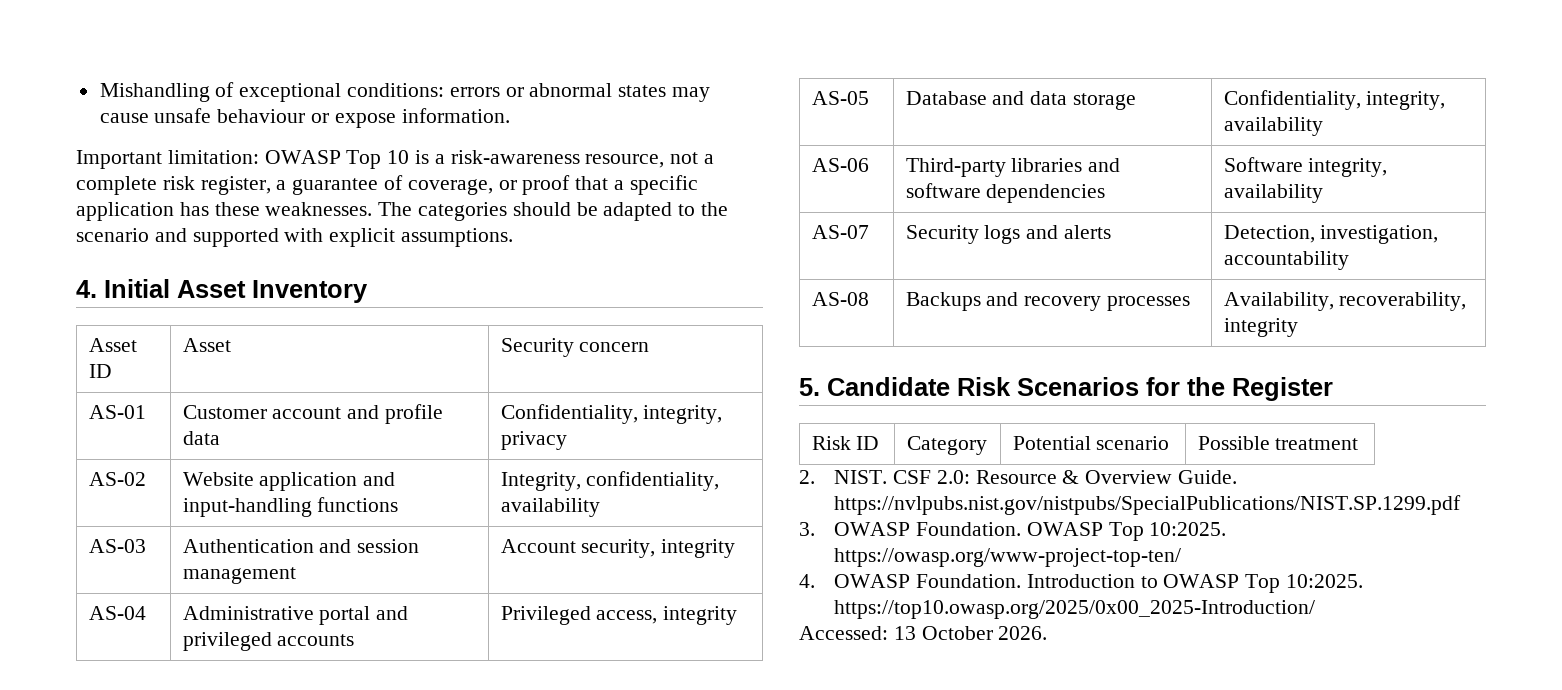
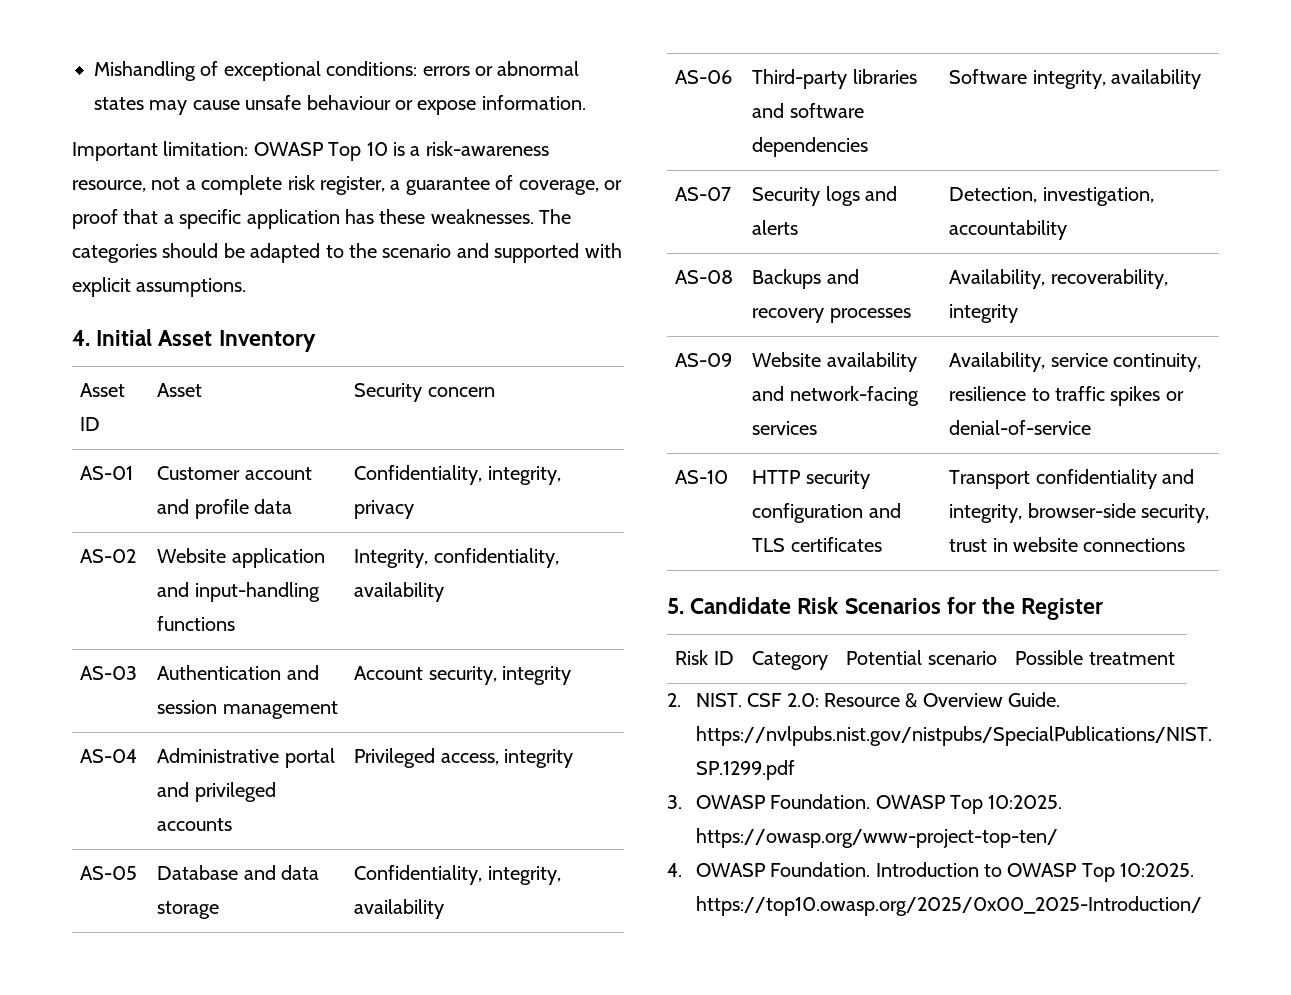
+ AS-09 | Website availability and network-facing services | Availability, service continuity, resilience to traffic spikes or denial-of-service
+ AS-10 | HTTP security configuration and TLS certificates | Transport confidentiality and integrity, browser-side security, trust in website connections
- Accessed: 13 October 2026.

